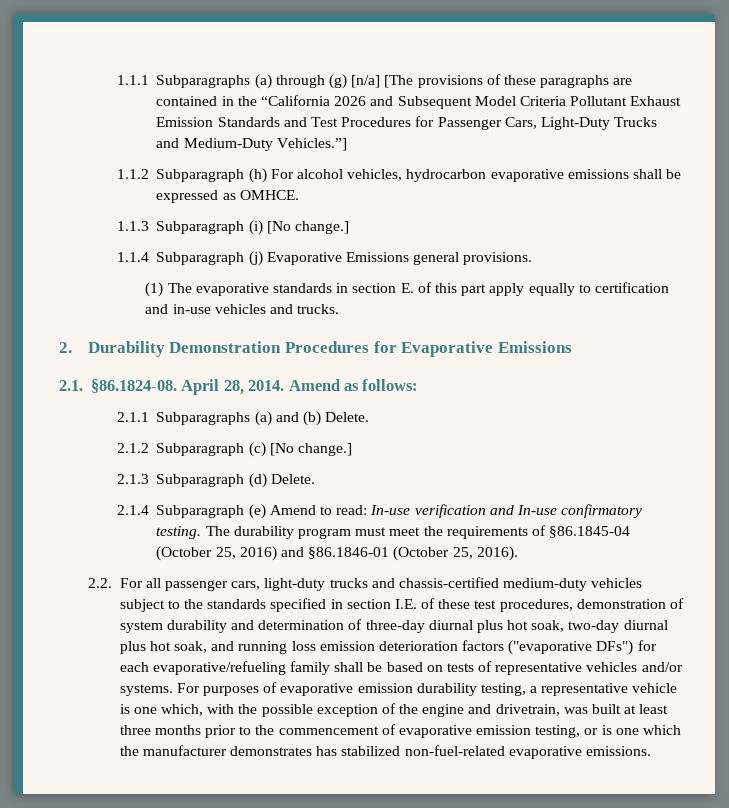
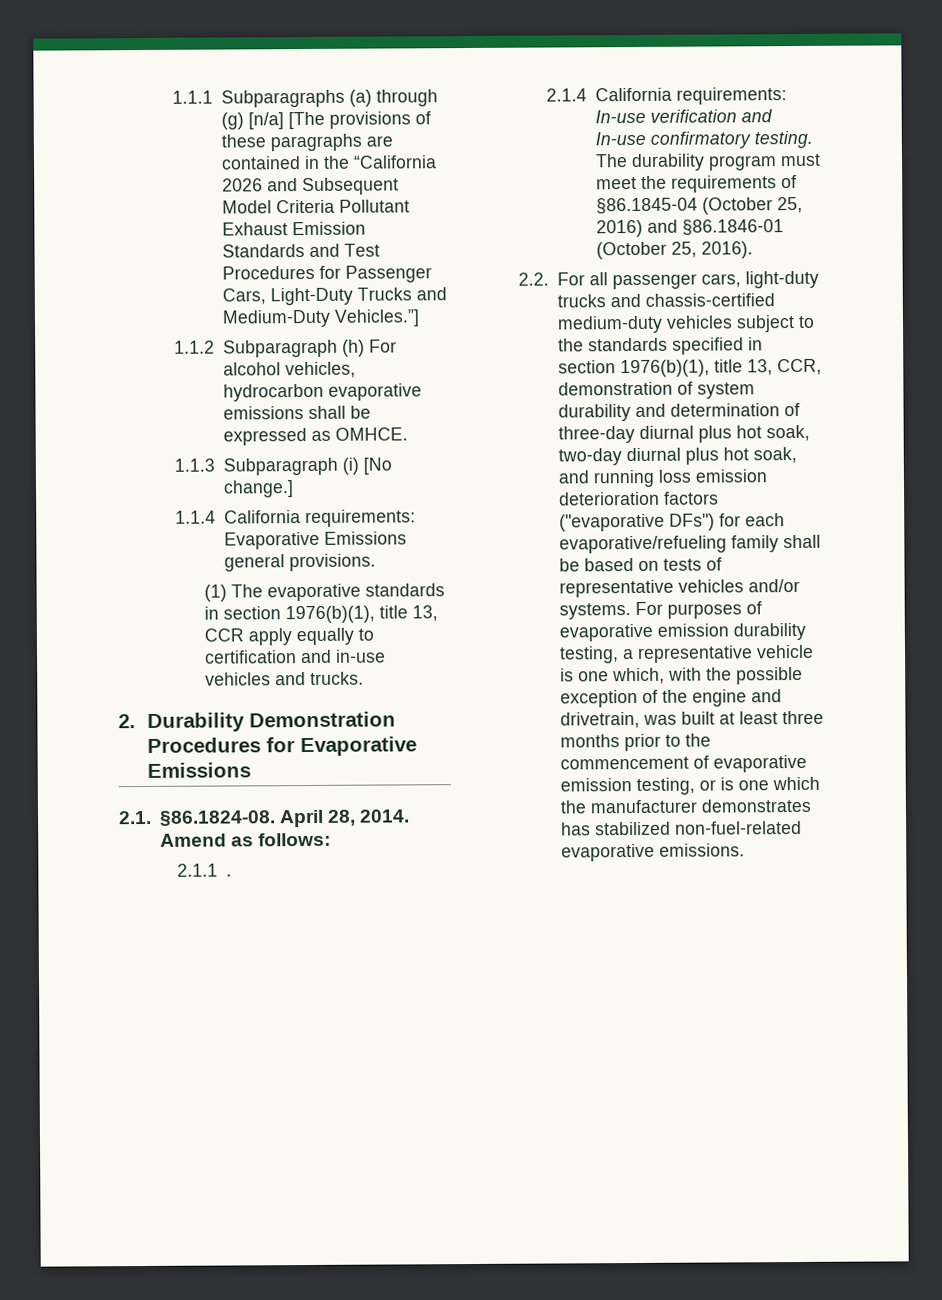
- 1.1.4 Subparagraph (j) Evaporative Emissions general provisions.
+ 1.1.4 California requirements: Evaporative Emissions general provisions.
- (1) The evaporative standards in section E. of this part apply equally to certification and in-use vehicles and trucks.
+ (1) The evaporative standards in section 1976(b)(1), title 13, CCR apply equally to certification and in-use vehicles and trucks.
- 2.1.1 Subparagraphs (a) and (b) Delete.
- 2.1.2 Subparagraph (c) [No change.]
- 2.1.3 Subparagraph (d) Delete.
- 2.1.4 Subparagraph (e) Amend to read: In-use verification and In-use confirmatory testing.
+ 2.1.1 .
+ 2.1.4 California requirements: In-use verification and In-use confirmatory testing.
- 2.2. For all passenger cars, light-duty trucks and chassis-certified medium-duty vehicles subject to the standards specified in section I.E. of these test procedures, demonstration of system durability and determination of three-day diurnal plus hot soak, two-day diurnal plus hot soak, and running loss emission deterioration factors ("evaporative DFs") for each evaporative/refueling family shall be based on tests of representative vehicles and/or systems.
+ 2.2. For all passenger cars, light-duty trucks and chassis-certified medium-duty vehicles subject to the standards specified in section 1976(b)(1), title 13, CCR, demonstration of system durability and determination of three-day diurnal plus hot soak, two-day diurnal plus hot soak, and running loss emission deterioration factors ("evaporative DFs") for each evaporative/refueling family shall be based on tests of representative vehicles and/or systems.

